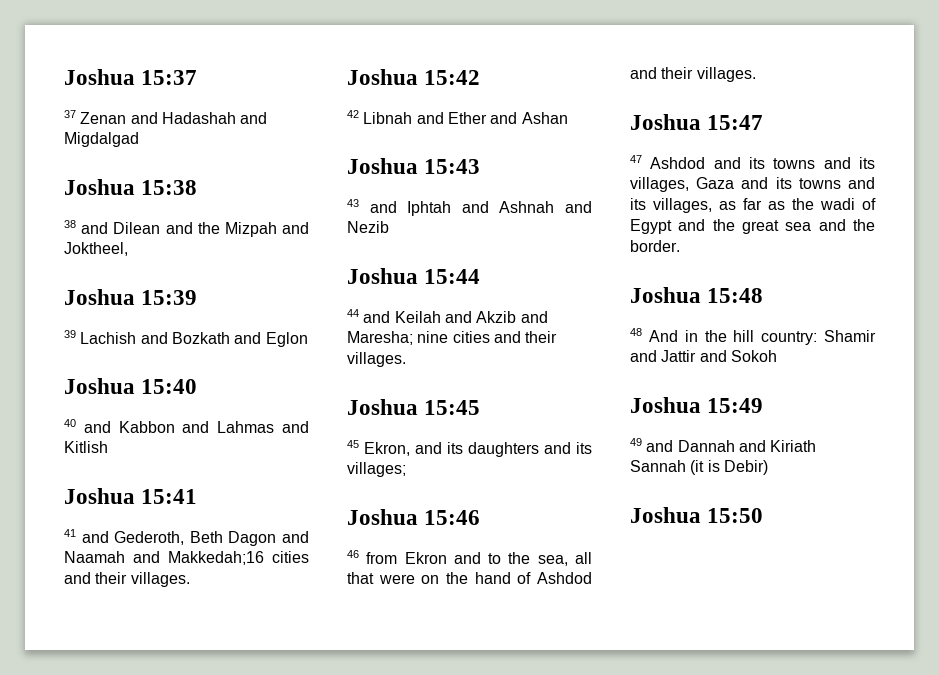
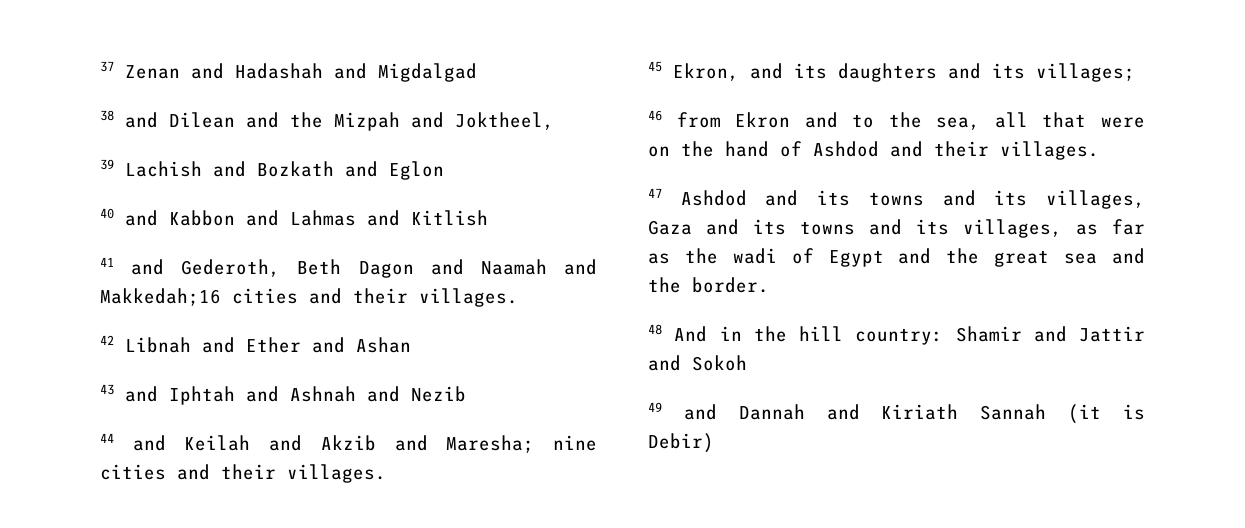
- Joshua 15:37
- Joshua 15:38
- Joshua 15:39
- Joshua 15:40
- Joshua 15:41
- Joshua 15:42
- Joshua 15:43
- Joshua 15:44
- Joshua 15:45
- Joshua 15:46
- Joshua 15:47
- Joshua 15:48
- Joshua 15:49
- Joshua 15:50

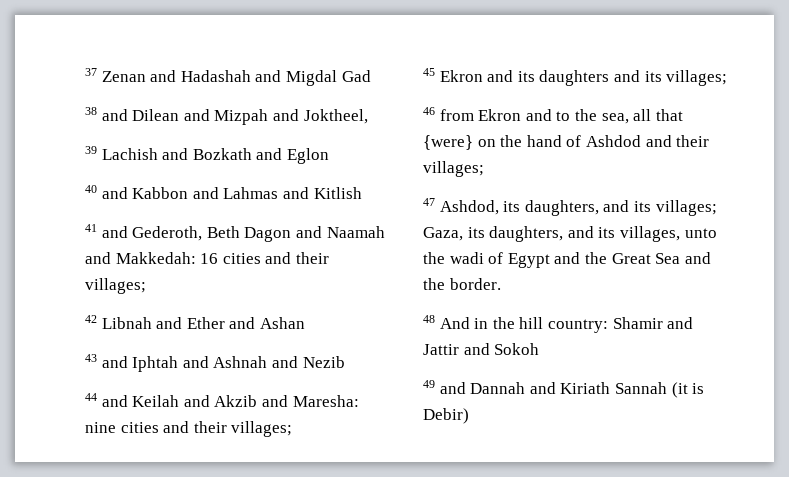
- 37 Zenan and Hadashah and Migdalgad
+ 37 Zenan and Hadashah and Migdal Gad
- 38 and Dilean and the Mizpah and Joktheel,
+ 38 and Dilean and Mizpah and Joktheel,
- 41 and Gederoth, Beth Dagon and Naamah and Makkedah;16 cities and their villages.
+ 41 and Gederoth, Beth Dagon and Naamah and Makkedah: 16 cities and their villages;
- 44 and Keilah and Akzib and Maresha; nine cities and their villages.
+ 44 and Keilah and Akzib and Maresha: nine cities and their villages;
- 45 Ekron, and its daughters and its villages;
+ 45 Ekron and its daughters and its villages;
- 46 from Ekron and to the sea, all that were on the hand of Ashdod and their villages.
+ 46 from Ekron and to the sea, all that {were} on the hand of Ashdod and their villages;
- 47 Ashdod and its towns and its villages, Gaza and its towns and its villages, as far as the wadi of Egypt and the great sea and the border.
+ 47 Ashdod, its daughters, and its villages; Gaza, its daughters, and its villages, unto the wadi of Egypt and the Great Sea and the border.

